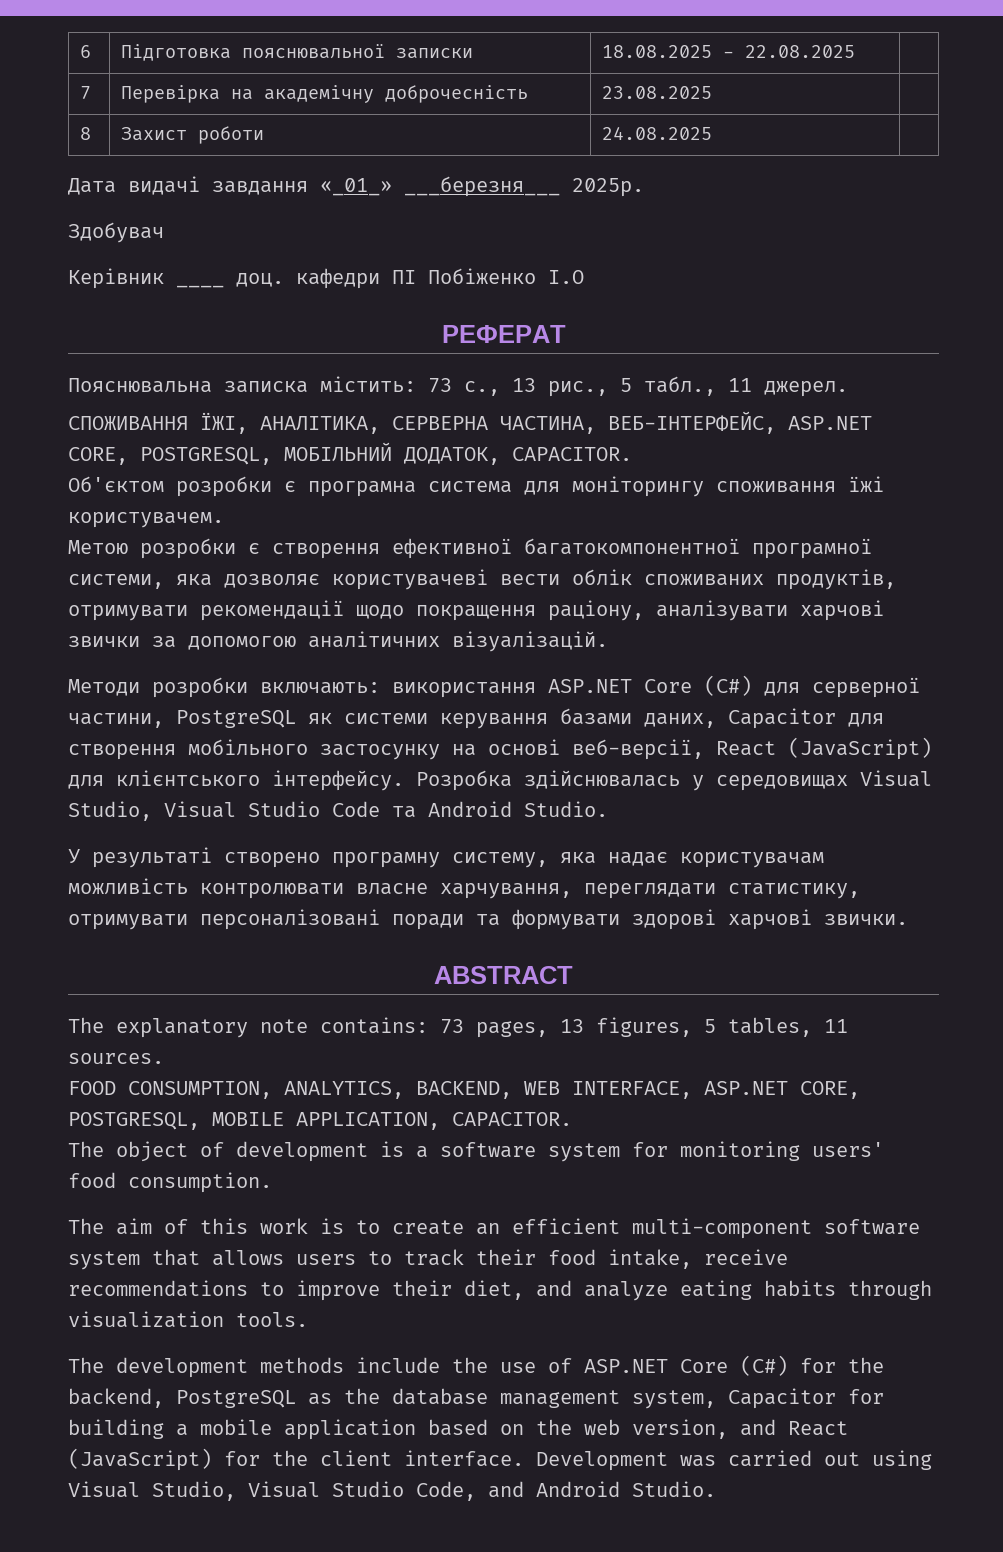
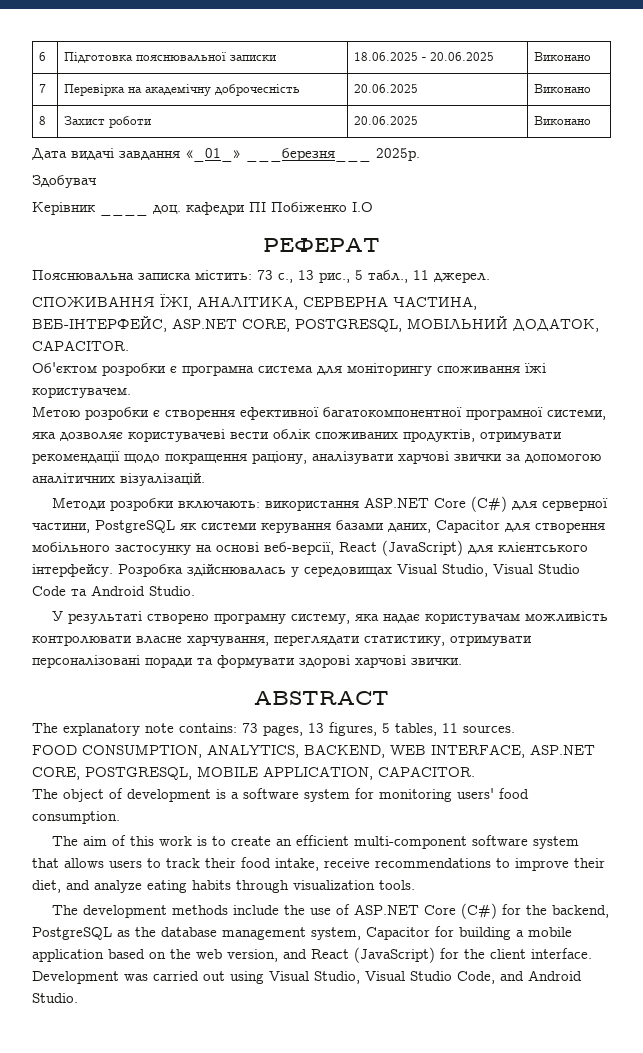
- 6 | Підготовка пояснювальної записки | 18.08.2025 - 22.08.2025 |
+ 6 | Підготовка пояснювальної записки | 18.06.2025 - 20.06.2025 | Виконано
- 7 | Перевірка на академічну доброчесність | 23.08.2025 |
+ 7 | Перевірка на академічну доброчесність | 20.06.2025 | Виконано
- 8 | Захист роботи | 24.08.2025 |
+ 8 | Захист роботи | 20.06.2025 | Виконано

